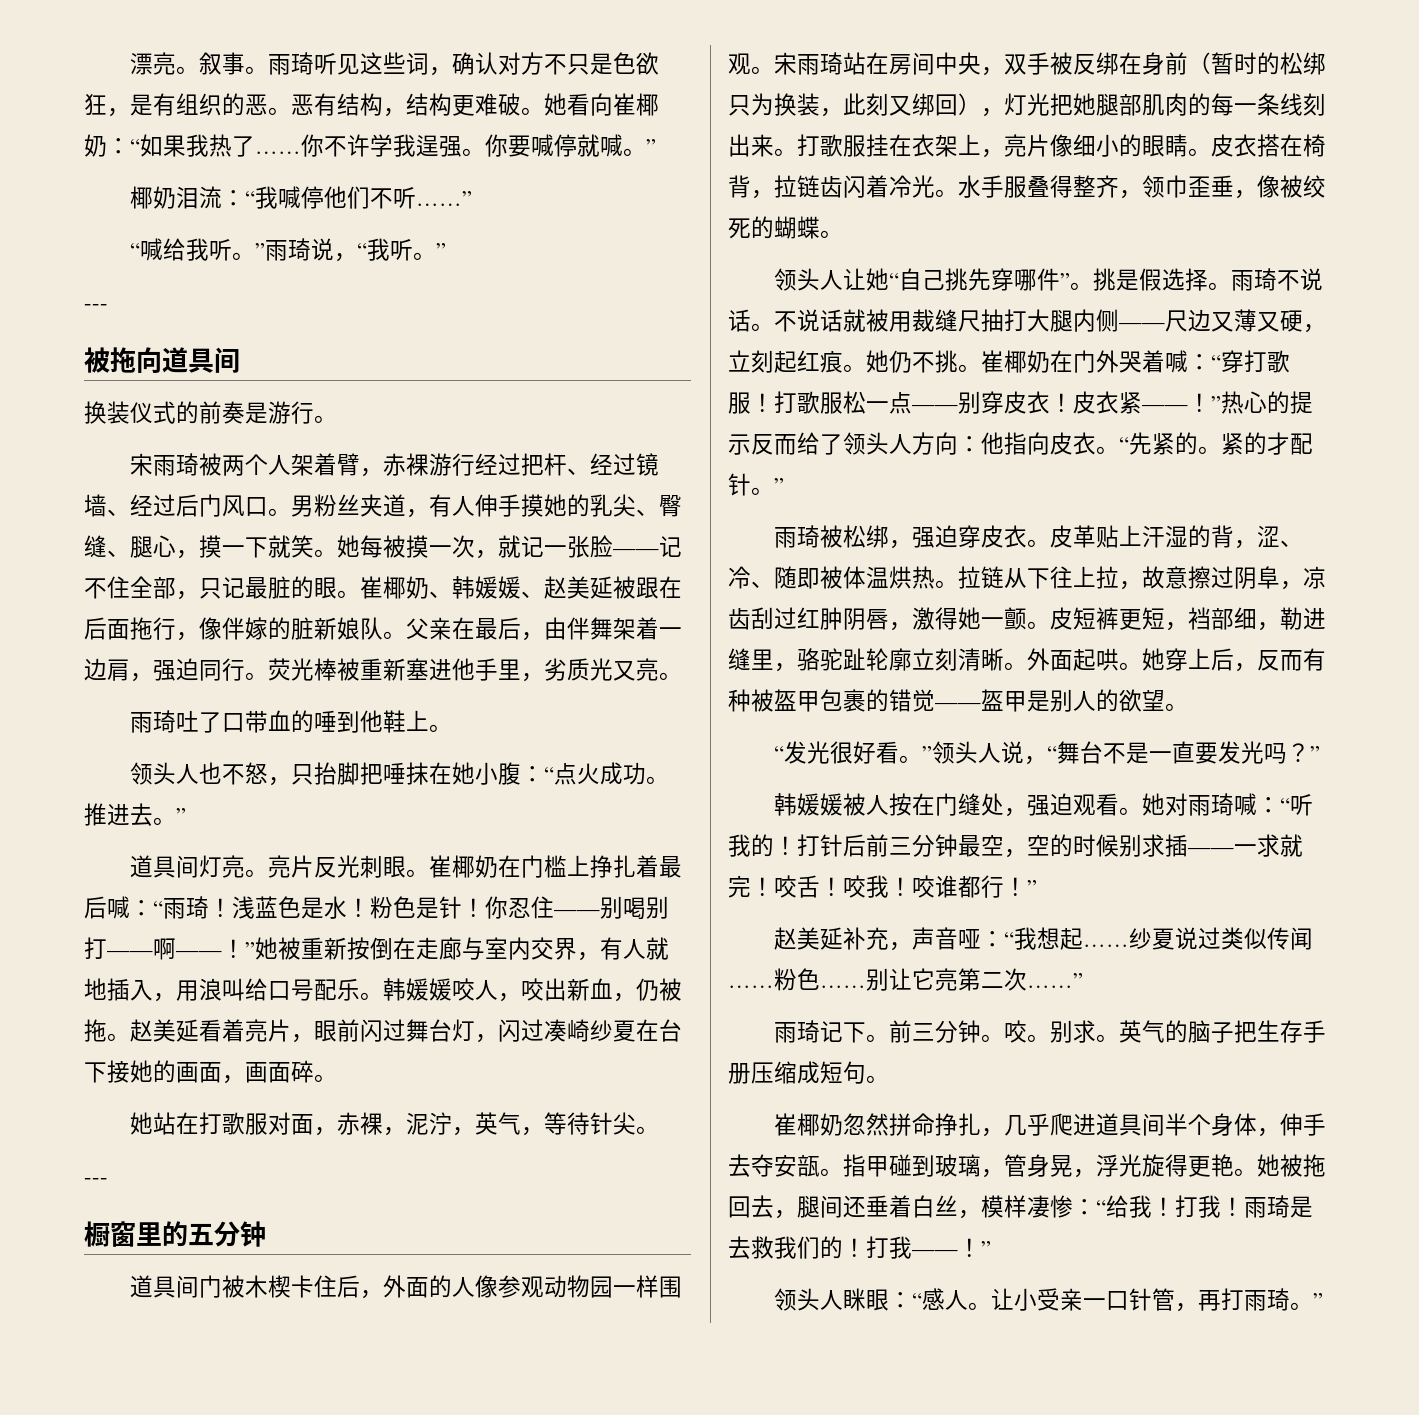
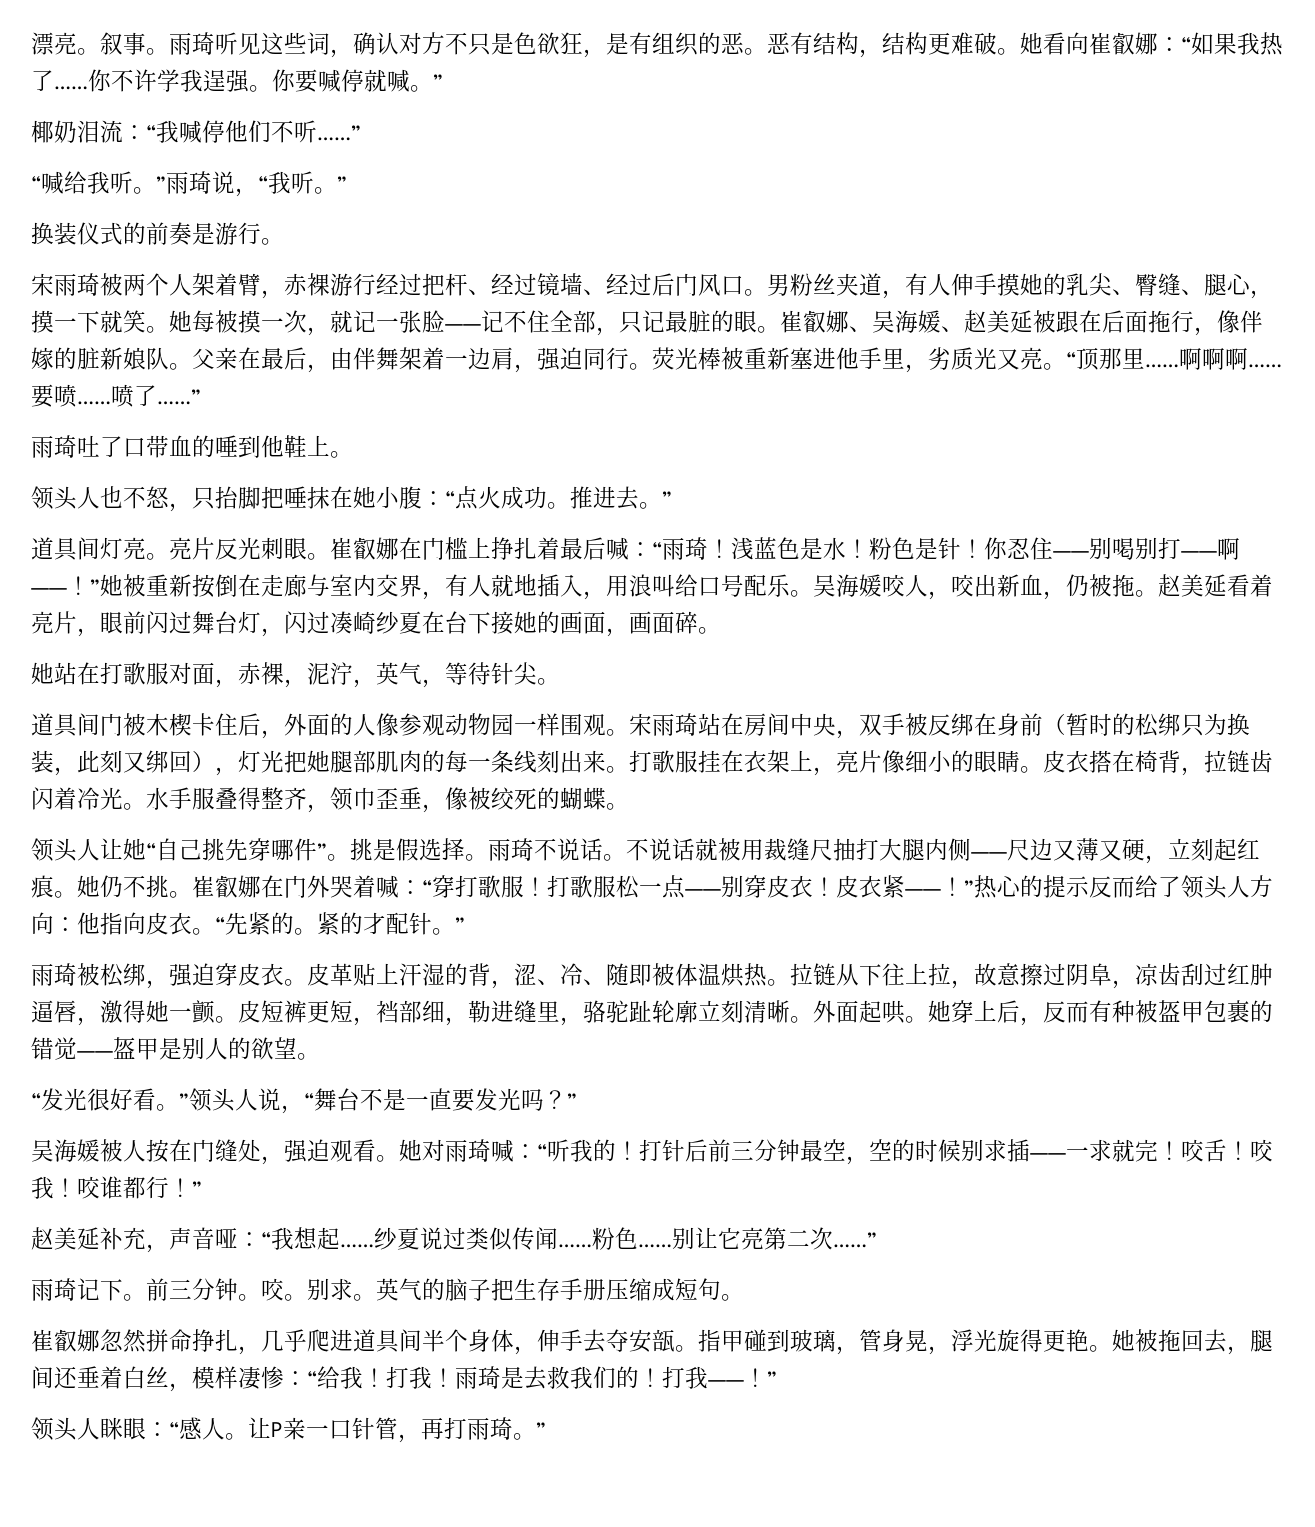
- 她看向崔椰奶：“如果我热了……
+ 她看向崔叡娜：“如果我热了……
  “喊给我听。”雨琦说，“我听。”
- ---
- 被拖向道具间
- 崔椰奶、韩媛媛、赵美延被跟在后面拖行，像伴嫁的脏新娘队。
+ 崔叡娜、吴海媛、赵美延被跟在后面拖行，像伴嫁的脏新娘队。
+ “顶那里……啊啊啊……要喷……喷了……”
- 崔椰奶在门槛上挣扎着最后喊：“雨琦！
+ 崔叡娜在门槛上挣扎着最后喊：“雨琦！
- 韩媛媛咬人，咬出新血，仍被拖。
+ 吴海媛咬人，咬出新血，仍被拖。
  她站在打歌服对面，赤裸，泥泞，英气，等待针尖。
- ---
- 橱窗里的五分钟
- 崔椰奶在门外哭着喊：“穿打歌服！
+ 崔叡娜在门外哭着喊：“穿打歌服！
- 拉链从下往上拉，故意擦过阴阜，凉齿刮过红肿阴唇，激得她一颤。
+ 拉链从下往上拉，故意擦过阴阜，凉齿刮过红肿逼唇，激得她一颤。
- 韩媛媛被人按在门缝处，强迫观看。
+ 吴海媛被人按在门缝处，强迫观看。
- 崔椰奶忽然拼命挣扎，几乎爬进道具间半个身体，伸手去夺安瓿。
+ 崔叡娜忽然拼命挣扎，几乎爬进道具间半个身体，伸手去夺安瓿。
- 让小受亲一口针管，再打雨琦。”
+ 让P亲一口针管，再打雨琦。”

